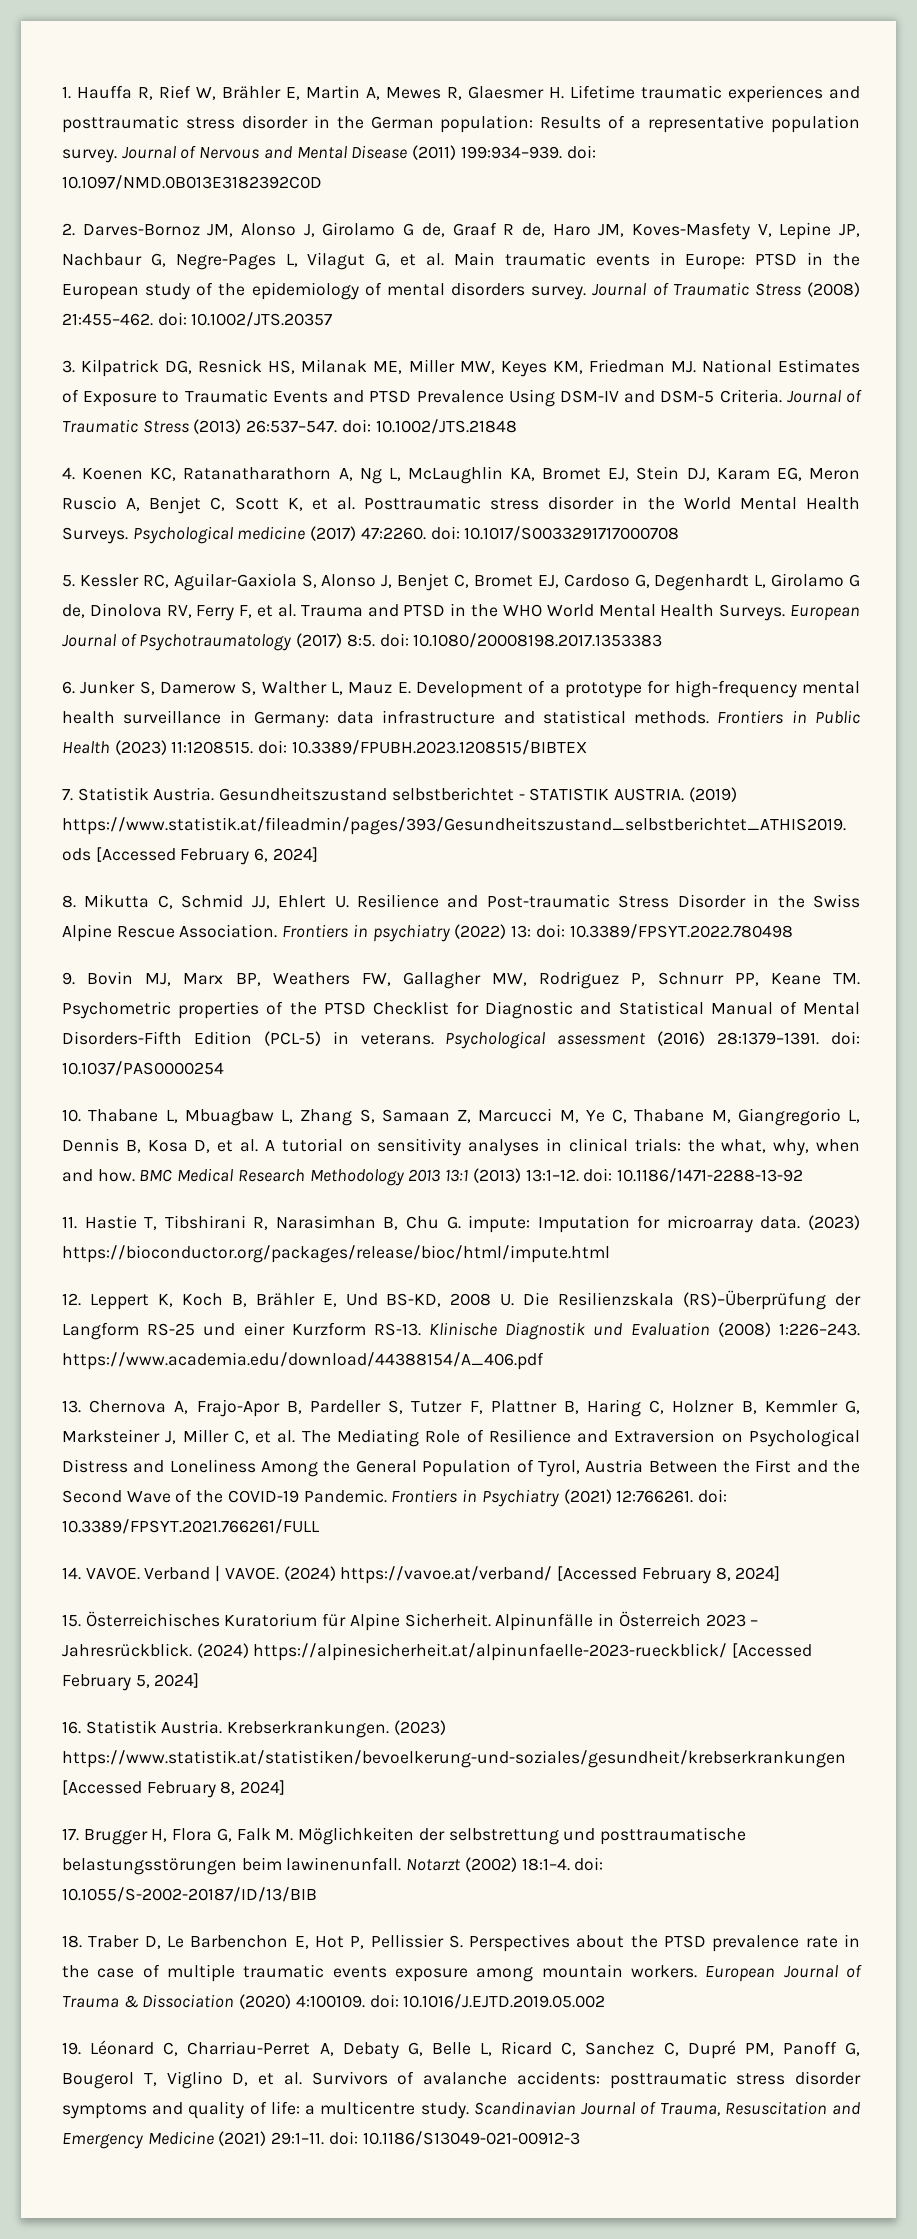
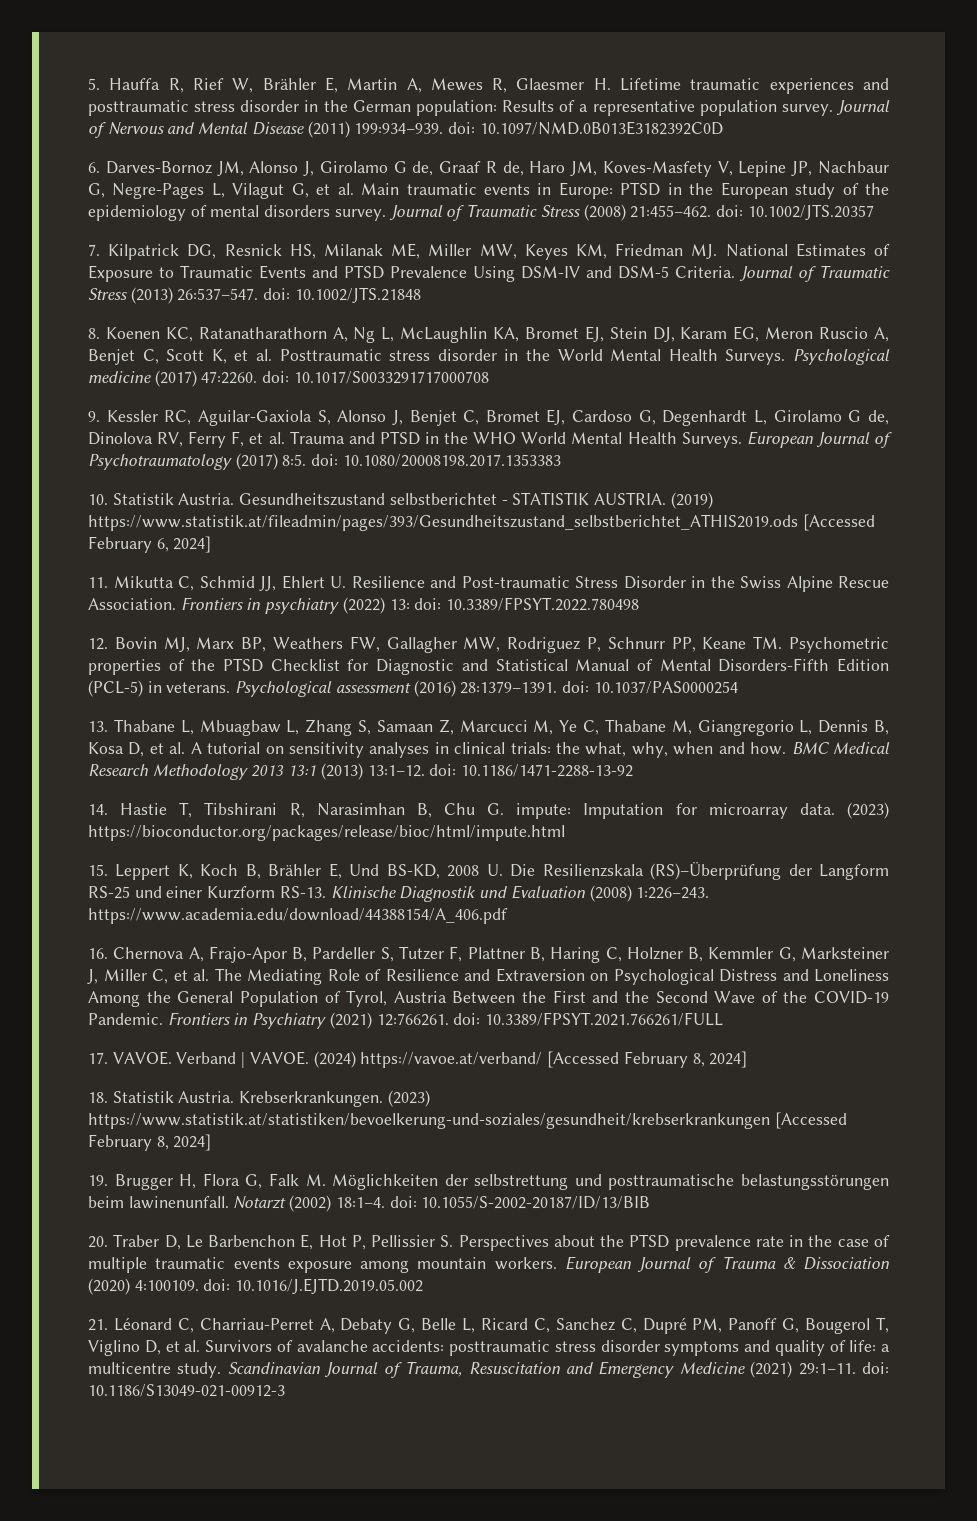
- 1. Hauffa R, Rief W, Brähler E, Martin A, Mewes R, Glaesmer H. Lifetime traumatic experiences and posttraumatic stress disorder in the German population: Results of a representative population survey.
+ 5. Hauffa R, Rief W, Brähler E, Martin A, Mewes R, Glaesmer H. Lifetime traumatic experiences and posttraumatic stress disorder in the German population: Results of a representative population survey.
- 2. Darves-Bornoz JM, Alonso J, Girolamo G de, Graaf R de, Haro JM, Koves-Masfety V, Lepine JP, Nachbaur G, Negre-Pages L, Vilagut G, et al. Main traumatic events in Europe: PTSD in the European study of the epidemiology of mental disorders survey.
+ 6. Darves-Bornoz JM, Alonso J, Girolamo G de, Graaf R de, Haro JM, Koves-Masfety V, Lepine JP, Nachbaur G, Negre-Pages L, Vilagut G, et al. Main traumatic events in Europe: PTSD in the European study of the epidemiology of mental disorders survey.
- 3. Kilpatrick DG, Resnick HS, Milanak ME, Miller MW, Keyes KM, Friedman MJ. National Estimates of Exposure to Traumatic Events and PTSD Prevalence Using DSM-IV and DSM-5 Criteria.
+ 7. Kilpatrick DG, Resnick HS, Milanak ME, Miller MW, Keyes KM, Friedman MJ. National Estimates of Exposure to Traumatic Events and PTSD Prevalence Using DSM-IV and DSM-5 Criteria.
- 4. Koenen KC, Ratanatharathorn A, Ng L, McLaughlin KA, Bromet EJ, Stein DJ, Karam EG, Meron Ruscio A, Benjet C, Scott K, et al. Posttraumatic stress disorder in the World Mental Health Surveys.
+ 8. Koenen KC, Ratanatharathorn A, Ng L, McLaughlin KA, Bromet EJ, Stein DJ, Karam EG, Meron Ruscio A, Benjet C, Scott K, et al. Posttraumatic stress disorder in the World Mental Health Surveys.
- 5. Kessler RC, Aguilar-Gaxiola S, Alonso J, Benjet C, Bromet EJ, Cardoso G, Degenhardt L, Girolamo G de, Dinolova RV, Ferry F, et al. Trauma and PTSD in the WHO World Mental Health Surveys.
+ 9. Kessler RC, Aguilar-Gaxiola S, Alonso J, Benjet C, Bromet EJ, Cardoso G, Degenhardt L, Girolamo G de, Dinolova RV, Ferry F, et al. Trauma and PTSD in the WHO World Mental Health Surveys.
- 6. Junker S, Damerow S, Walther L, Mauz E. Development of a prototype for high-frequency mental health surveillance in Germany: data infrastructure and statistical methods. Frontiers in Public Health (2023) 11:1208515. doi: 10.3389/FPUBH.2023.1208515/BIBTEX
- 7. Statistik Austria.
+ 10. Statistik Austria.
- 8. Mikutta C, Schmid JJ, Ehlert U. Resilience and Post-traumatic Stress Disorder in the Swiss Alpine Rescue Association.
+ 11. Mikutta C, Schmid JJ, Ehlert U. Resilience and Post-traumatic Stress Disorder in the Swiss Alpine Rescue Association.
- 9. Bovin MJ, Marx BP, Weathers FW, Gallagher MW, Rodriguez P, Schnurr PP, Keane TM. Psychometric properties of the PTSD Checklist for Diagnostic and Statistical Manual of Mental Disorders-Fifth Edition (PCL-5) in veterans.
+ 12. Bovin MJ, Marx BP, Weathers FW, Gallagher MW, Rodriguez P, Schnurr PP, Keane TM. Psychometric properties of the PTSD Checklist for Diagnostic and Statistical Manual of Mental Disorders-Fifth Edition (PCL-5) in veterans.
- 10. Thabane L, Mbuagbaw L, Zhang S, Samaan Z, Marcucci M, Ye C, Thabane M, Giangregorio L, Dennis B, Kosa D, et al. A tutorial on sensitivity analyses in clinical trials: the what, why, when and how.
+ 13. Thabane L, Mbuagbaw L, Zhang S, Samaan Z, Marcucci M, Ye C, Thabane M, Giangregorio L, Dennis B, Kosa D, et al. A tutorial on sensitivity analyses in clinical trials: the what, why, when and how.
- 11. Hastie T, Tibshirani R, Narasimhan B, Chu G. impute: Imputation for microarray data.
+ 14. Hastie T, Tibshirani R, Narasimhan B, Chu G. impute: Imputation for microarray data.
- 12. Leppert K, Koch B, Brähler E, Und BS-KD, 2008 U. Die Resilienzskala (RS)–Überprüfung der Langform RS-25 und einer Kurzform RS-13.
+ 15. Leppert K, Koch B, Brähler E, Und BS-KD, 2008 U. Die Resilienzskala (RS)–Überprüfung der Langform RS-25 und einer Kurzform RS-13.
- 13. Chernova A, Frajo-Apor B, Pardeller S, Tutzer F, Plattner B, Haring C, Holzner B, Kemmler G, Marksteiner J, Miller C, et al. The Mediating Role of Resilience and Extraversion on Psychological Distress and Loneliness Among the General Population of Tyrol, Austria Between the First and the Second Wave of the COVID-19 Pandemic.
+ 16. Chernova A, Frajo-Apor B, Pardeller S, Tutzer F, Plattner B, Haring C, Holzner B, Kemmler G, Marksteiner J, Miller C, et al. The Mediating Role of Resilience and Extraversion on Psychological Distress and Loneliness Among the General Population of Tyrol, Austria Between the First and the Second Wave of the COVID-19 Pandemic.
- 14. VAVOE.
+ 17. VAVOE.
- 15. Österreichisches Kuratorium für Alpine Sicherheit. Alpinunfälle in Österreich 2023 – Jahresrückblick. (2024) https://alpinesicherheit.at/alpinunfaelle-2023-rueckblick/ [Accessed February 5, 2024]
- 16. Statistik Austria.
+ 18. Statistik Austria.
- 17. Brugger H, Flora G, Falk M. Möglichkeiten der selbstrettung und posttraumatische belastungsstörungen beim lawinenunfall.
+ 19. Brugger H, Flora G, Falk M. Möglichkeiten der selbstrettung und posttraumatische belastungsstörungen beim lawinenunfall.
- 18. Traber D, Le Barbenchon E, Hot P, Pellissier S. Perspectives about the PTSD prevalence rate in the case of multiple traumatic events exposure among mountain workers.
+ 20. Traber D, Le Barbenchon E, Hot P, Pellissier S. Perspectives about the PTSD prevalence rate in the case of multiple traumatic events exposure among mountain workers.
- 19. Léonard C, Charriau-Perret A, Debaty G, Belle L, Ricard C, Sanchez C, Dupré PM, Panoff G, Bougerol T, Viglino D, et al. Survivors of avalanche accidents: posttraumatic stress disorder symptoms and quality of life: a multicentre study.
+ 21. Léonard C, Charriau-Perret A, Debaty G, Belle L, Ricard C, Sanchez C, Dupré PM, Panoff G, Bougerol T, Viglino D, et al. Survivors of avalanche accidents: posttraumatic stress disorder symptoms and quality of life: a multicentre study.

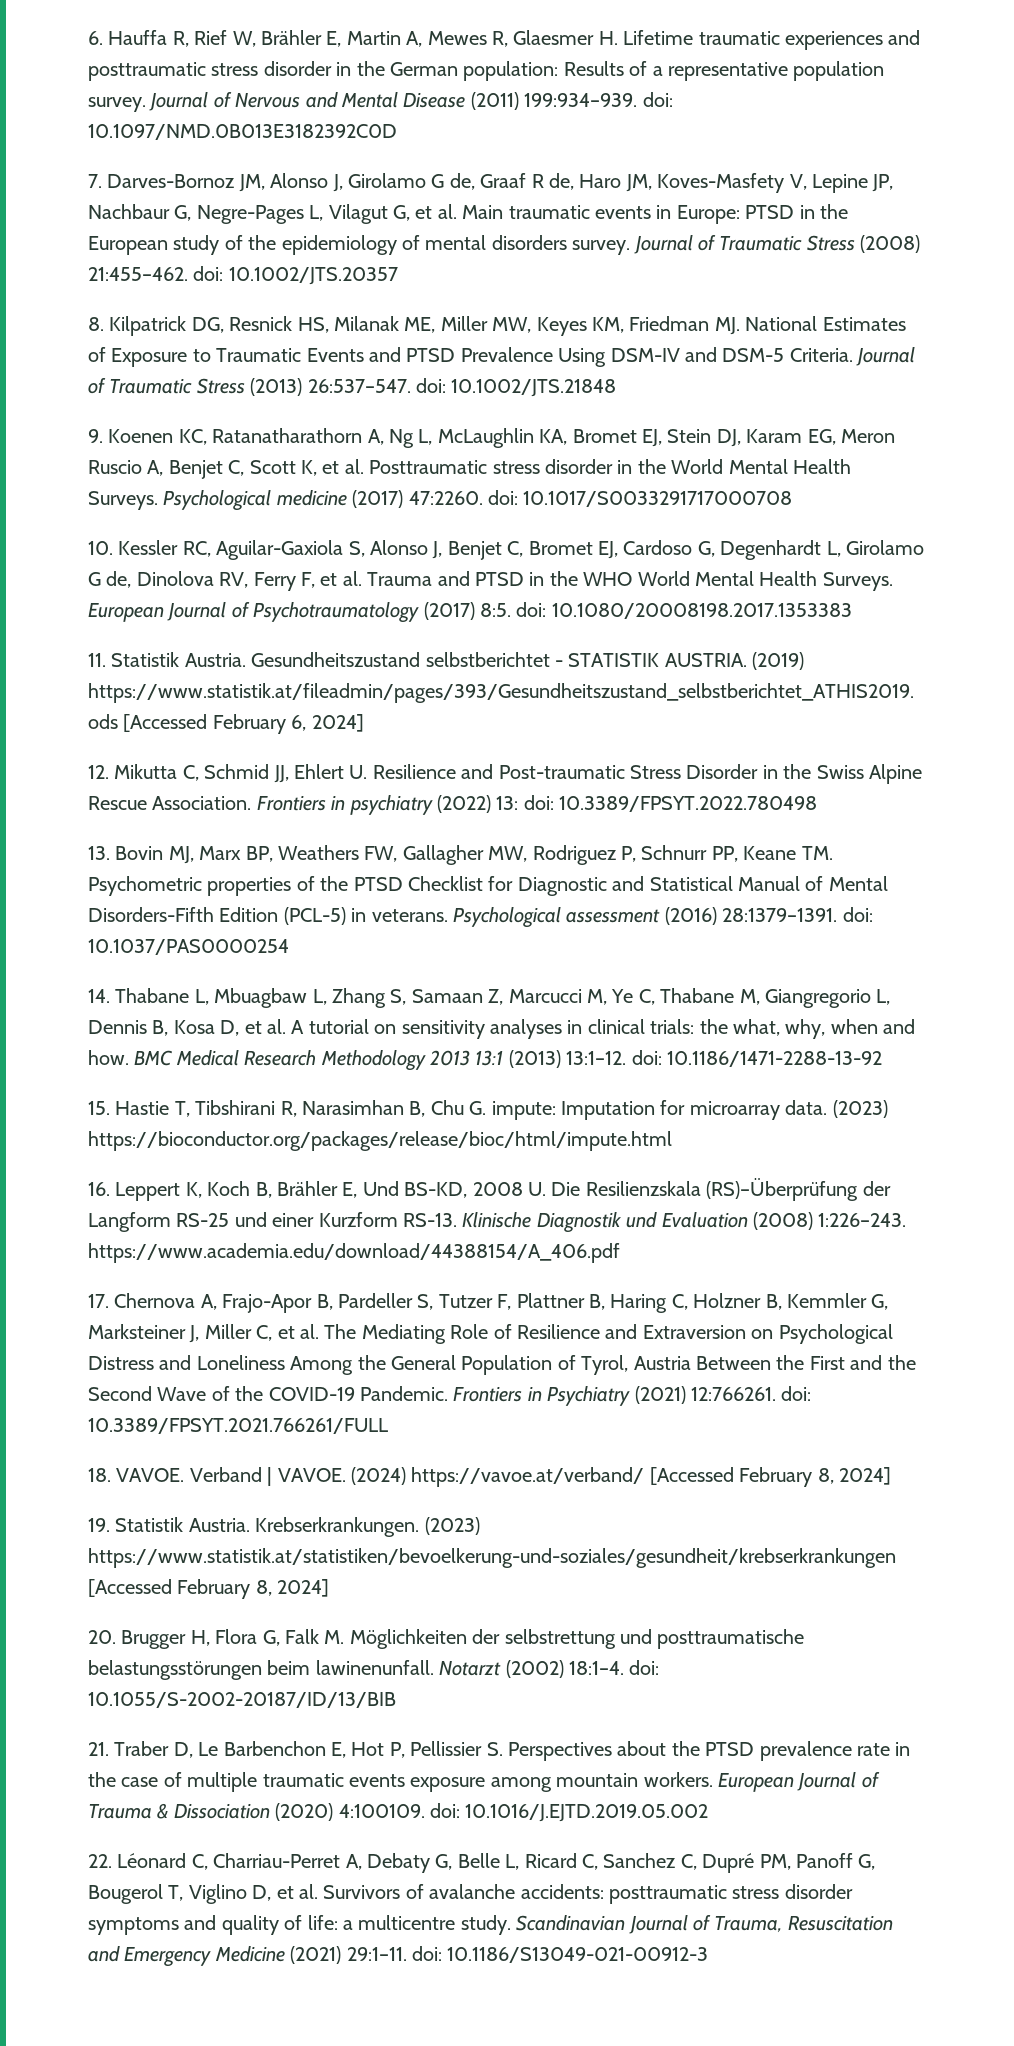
- 5. Hauffa R, Rief W, Brähler E, Martin A, Mewes R, Glaesmer H. Lifetime traumatic experiences and posttraumatic stress disorder in the German population: Results of a representative population survey.
+ 6. Hauffa R, Rief W, Brähler E, Martin A, Mewes R, Glaesmer H. Lifetime traumatic experiences and posttraumatic stress disorder in the German population: Results of a representative population survey.
- 6. Darves-Bornoz JM, Alonso J, Girolamo G de, Graaf R de, Haro JM, Koves-Masfety V, Lepine JP, Nachbaur G, Negre-Pages L, Vilagut G, et al. Main traumatic events in Europe: PTSD in the European study of the epidemiology of mental disorders survey.
+ 7. Darves-Bornoz JM, Alonso J, Girolamo G de, Graaf R de, Haro JM, Koves-Masfety V, Lepine JP, Nachbaur G, Negre-Pages L, Vilagut G, et al. Main traumatic events in Europe: PTSD in the European study of the epidemiology of mental disorders survey.
- 7. Kilpatrick DG, Resnick HS, Milanak ME, Miller MW, Keyes KM, Friedman MJ. National Estimates of Exposure to Traumatic Events and PTSD Prevalence Using DSM-IV and DSM-5 Criteria.
+ 8. Kilpatrick DG, Resnick HS, Milanak ME, Miller MW, Keyes KM, Friedman MJ. National Estimates of Exposure to Traumatic Events and PTSD Prevalence Using DSM-IV and DSM-5 Criteria.
- 8. Koenen KC, Ratanatharathorn A, Ng L, McLaughlin KA, Bromet EJ, Stein DJ, Karam EG, Meron Ruscio A, Benjet C, Scott K, et al. Posttraumatic stress disorder in the World Mental Health Surveys.
+ 9. Koenen KC, Ratanatharathorn A, Ng L, McLaughlin KA, Bromet EJ, Stein DJ, Karam EG, Meron Ruscio A, Benjet C, Scott K, et al. Posttraumatic stress disorder in the World Mental Health Surveys.
- 9. Kessler RC, Aguilar-Gaxiola S, Alonso J, Benjet C, Bromet EJ, Cardoso G, Degenhardt L, Girolamo G de, Dinolova RV, Ferry F, et al. Trauma and PTSD in the WHO World Mental Health Surveys.
+ 10. Kessler RC, Aguilar-Gaxiola S, Alonso J, Benjet C, Bromet EJ, Cardoso G, Degenhardt L, Girolamo G de, Dinolova RV, Ferry F, et al. Trauma and PTSD in the WHO World Mental Health Surveys.
- 10. Statistik Austria.
+ 11. Statistik Austria.
- 11. Mikutta C, Schmid JJ, Ehlert U. Resilience and Post-traumatic Stress Disorder in the Swiss Alpine Rescue Association.
+ 12. Mikutta C, Schmid JJ, Ehlert U. Resilience and Post-traumatic Stress Disorder in the Swiss Alpine Rescue Association.
- 12. Bovin MJ, Marx BP, Weathers FW, Gallagher MW, Rodriguez P, Schnurr PP, Keane TM. Psychometric properties of the PTSD Checklist for Diagnostic and Statistical Manual of Mental Disorders-Fifth Edition (PCL-5) in veterans.
+ 13. Bovin MJ, Marx BP, Weathers FW, Gallagher MW, Rodriguez P, Schnurr PP, Keane TM. Psychometric properties of the PTSD Checklist for Diagnostic and Statistical Manual of Mental Disorders-Fifth Edition (PCL-5) in veterans.
- 13. Thabane L, Mbuagbaw L, Zhang S, Samaan Z, Marcucci M, Ye C, Thabane M, Giangregorio L, Dennis B, Kosa D, et al. A tutorial on sensitivity analyses in clinical trials: the what, why, when and how.
+ 14. Thabane L, Mbuagbaw L, Zhang S, Samaan Z, Marcucci M, Ye C, Thabane M, Giangregorio L, Dennis B, Kosa D, et al. A tutorial on sensitivity analyses in clinical trials: the what, why, when and how.
- 14. Hastie T, Tibshirani R, Narasimhan B, Chu G. impute: Imputation for microarray data.
+ 15. Hastie T, Tibshirani R, Narasimhan B, Chu G. impute: Imputation for microarray data.
- 15. Leppert K, Koch B, Brähler E, Und BS-KD, 2008 U. Die Resilienzskala (RS)–Überprüfung der Langform RS-25 und einer Kurzform RS-13.
+ 16. Leppert K, Koch B, Brähler E, Und BS-KD, 2008 U. Die Resilienzskala (RS)–Überprüfung der Langform RS-25 und einer Kurzform RS-13.
- 16. Chernova A, Frajo-Apor B, Pardeller S, Tutzer F, Plattner B, Haring C, Holzner B, Kemmler G, Marksteiner J, Miller C, et al. The Mediating Role of Resilience and Extraversion on Psychological Distress and Loneliness Among the General Population of Tyrol, Austria Between the First and the Second Wave of the COVID-19 Pandemic.
+ 17. Chernova A, Frajo-Apor B, Pardeller S, Tutzer F, Plattner B, Haring C, Holzner B, Kemmler G, Marksteiner J, Miller C, et al. The Mediating Role of Resilience and Extraversion on Psychological Distress and Loneliness Among the General Population of Tyrol, Austria Between the First and the Second Wave of the COVID-19 Pandemic.
- 17. VAVOE.
+ 18. VAVOE.
- 18. Statistik Austria.
+ 19. Statistik Austria.
- 19. Brugger H, Flora G, Falk M. Möglichkeiten der selbstrettung und posttraumatische belastungsstörungen beim lawinenunfall.
+ 20. Brugger H, Flora G, Falk M. Möglichkeiten der selbstrettung und posttraumatische belastungsstörungen beim lawinenunfall.
- 20. Traber D, Le Barbenchon E, Hot P, Pellissier S. Perspectives about the PTSD prevalence rate in the case of multiple traumatic events exposure among mountain workers.
+ 21. Traber D, Le Barbenchon E, Hot P, Pellissier S. Perspectives about the PTSD prevalence rate in the case of multiple traumatic events exposure among mountain workers.
- 21. Léonard C, Charriau-Perret A, Debaty G, Belle L, Ricard C, Sanchez C, Dupré PM, Panoff G, Bougerol T, Viglino D, et al. Survivors of avalanche accidents: posttraumatic stress disorder symptoms and quality of life: a multicentre study.
+ 22. Léonard C, Charriau-Perret A, Debaty G, Belle L, Ricard C, Sanchez C, Dupré PM, Panoff G, Bougerol T, Viglino D, et al. Survivors of avalanche accidents: posttraumatic stress disorder symptoms and quality of life: a multicentre study.

